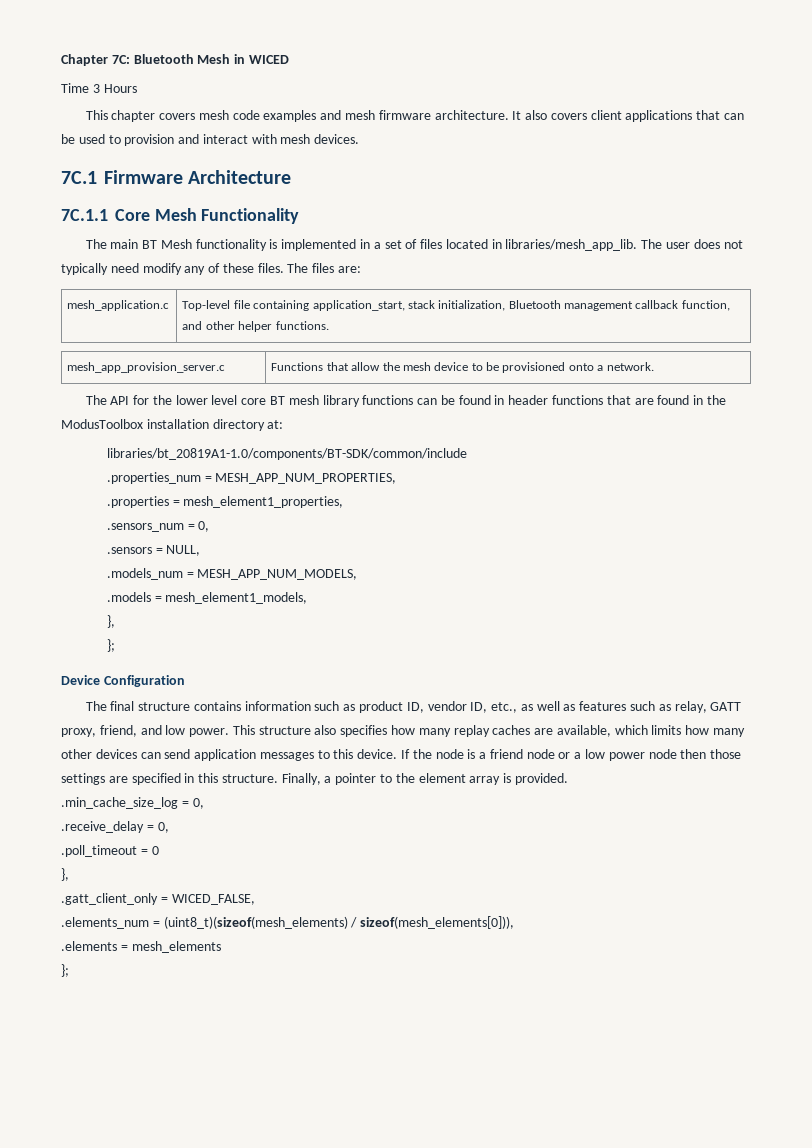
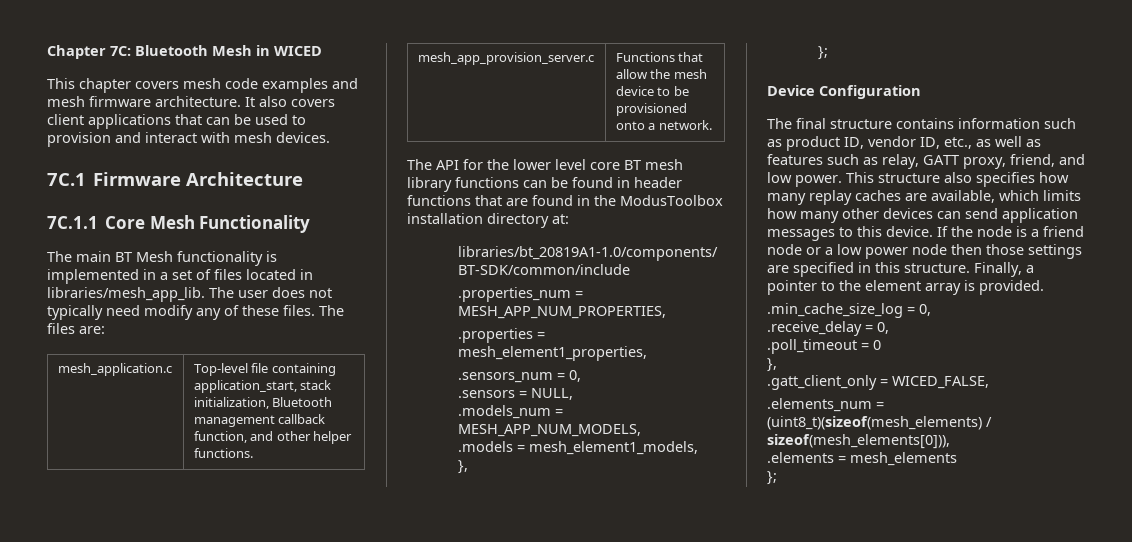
- Time 3 Hours

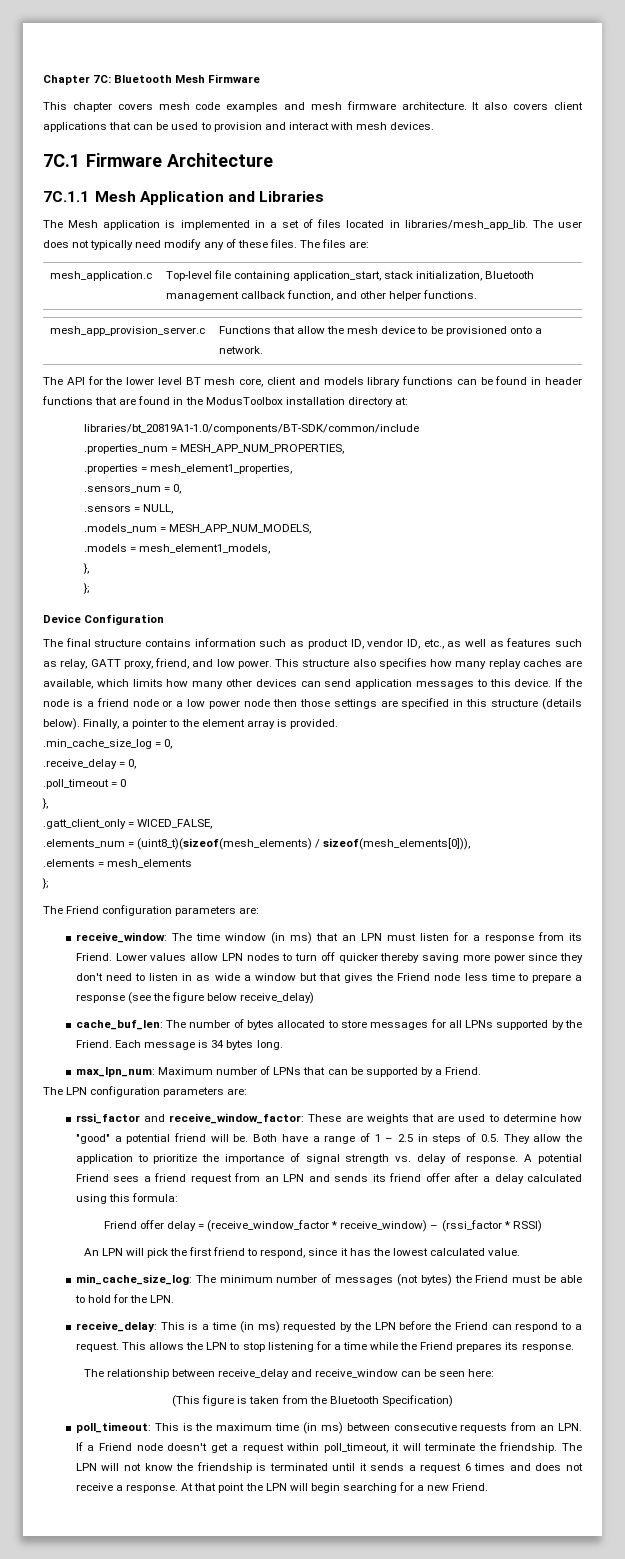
- Chapter 7C: Bluetooth Mesh in WICED
+ Chapter 7C: Bluetooth Mesh Firmware
- 7C.1.1 Core Mesh Functionality
- The main BT Mesh functionality is implemented in a set of files located in libraries/mesh_app_lib.
+ 7C.1.1 Mesh Application and Libraries
+ The Mesh application is implemented in a set of files located in libraries/mesh_app_lib.
- The API for the lower level core BT mesh library functions can be found in header functions that are found in the ModusToolbox installation directory at:
+ The API for the lower level BT mesh core, client and models library functions can be found in header functions that are found in the ModusToolbox installation directory at:
- If the node is a friend node or a low power node then those settings are specified in this structure.
+ If the node is a friend node or a low power node then those settings are specified in this structure (details below).
+ The Friend configuration parameters are:
+ receive_window: The time window (in ms) that an LPN must listen for a response from its Friend. Lower values allow LPN nodes to turn off quicker thereby saving more power since they don't need to listen in as wide a window but that gives the Friend node less time to prepare a response (see the figure below receive_delay)
+ cache_buf_len: The number of bytes allocated to store messages for all LPNs supported by the Friend. Each message is 34 bytes long.
+ max_lpn_num: Maximum number of LPNs that can be supported by a Friend.
+ The LPN configuration parameters are:
+ rssi_factor and receive_window_factor: These are weights that are used to determine how "good" a potential friend will be. Both have a range of 1 – 2.5 in steps of 0.5. They allow the application to prioritize the importance of signal strength vs. delay of response. A potential Friend sees a friend request from an LPN and sends its friend offer after a delay calculated using this formula:
+ Friend offer delay = (receive_window_factor * receive_window) – (rssi_factor * RSSI)
+ An LPN will pick the first friend to respond, since it has the lowest calculated value.
+ min_cache_size_log: The minimum number of messages (not bytes) the Friend must be able to hold for the LPN.
+ receive_delay: This is a time (in ms) requested by the LPN before the Friend can respond to a request. This allows the LPN to stop listening for a time while the Friend prepares its response.
+ The relationship between receive_delay and receive_window can be seen here:
+ (This figure is taken from the Bluetooth Specification)
+ poll_timeout: This is the maximum time (in ms) between consecutive requests from an LPN. If a Friend node doesn't get a request within poll_timeout, it will terminate the friendship. The LPN will not know the friendship is terminated until it sends a request 6 times and does not receive a response. At that point the LPN will begin searching for a new Friend.

